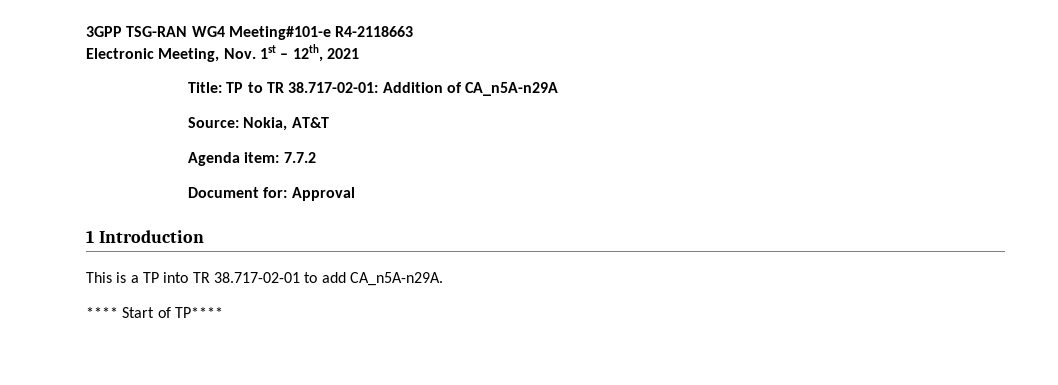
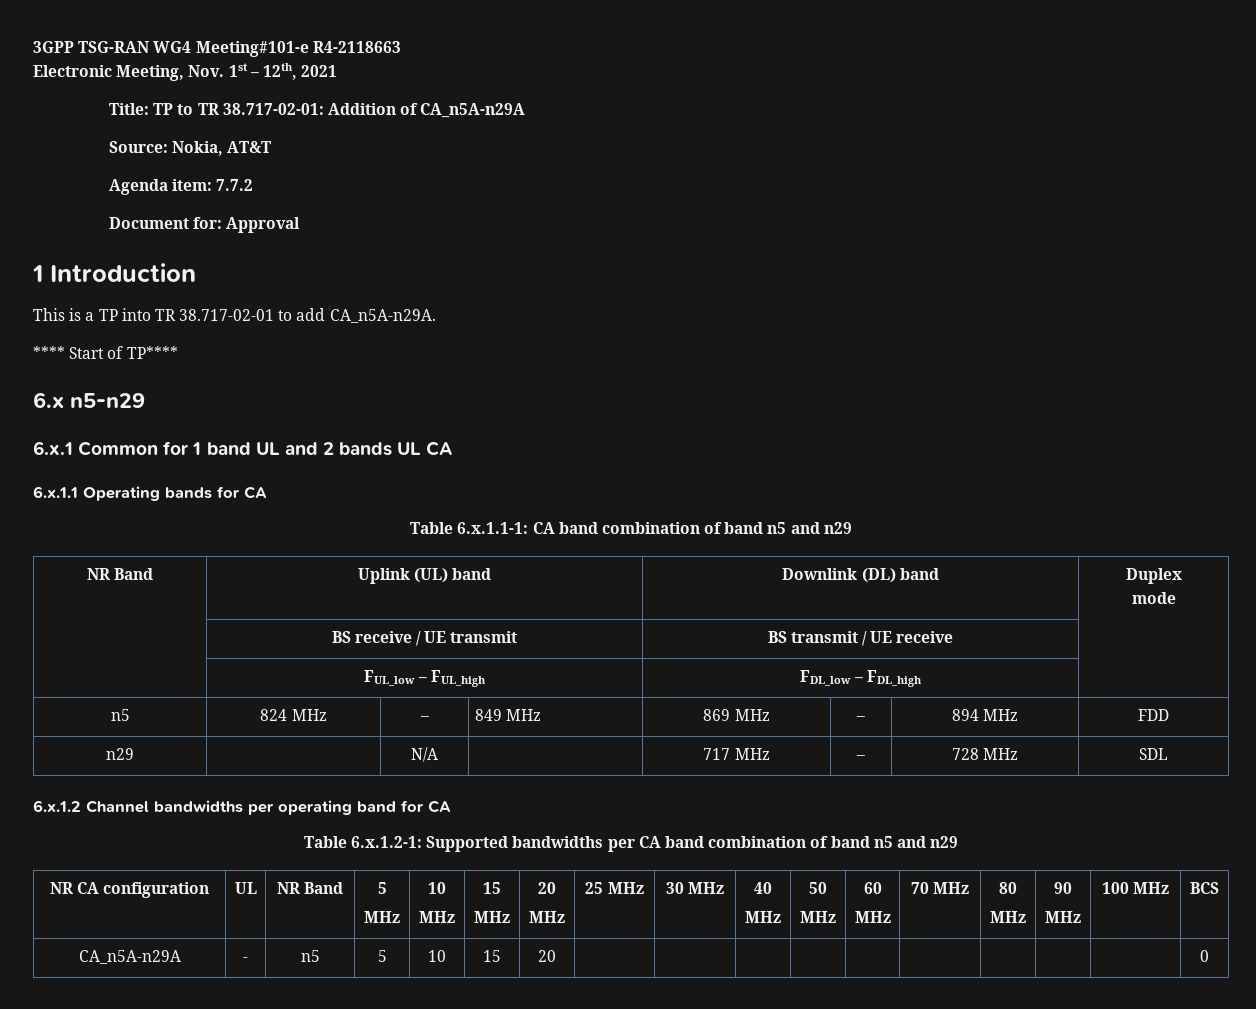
+ 6.x n5-n29
+ 6.x.1 Common for 1 band UL and 2 bands UL CA
+ 6.x.1.1 Operating bands for CA
+ Table 6.x.1.1-1: CA band combination of band n5 and n29
+ NR Band | Uplink (UL) band | Downlink (DL) band | Duplex
+ mode
+ | BS receive / UE transmit | BS transmit / UE receive |
+ | FUL_low – FUL_high | FDL_low – FDL_high |
+ n5 | 824 MHz | – | 849 MHz | 869 MHz | – | 894 MHz | FDD
+ n29 | | N/A | | 717 MHz | – | 728 MHz | SDL
+ 6.x.1.2 Channel bandwidths per operating band for CA
+ Table 6.x.1.2-1: Supported bandwidths per CA band combination of band n5 and n29
+ NR CA configuration | UL | NR Band | 5
+ MHz | 10
+ MHz | 15
+ MHz | 20
+ MHz | 25 MHz | 30 MHz | 40
+ MHz | 50
+ MHz | 60
+ MHz | 70 MHz | 80
+ MHz | 90
+ MHz | 100 MHz | BCS
+ CA_n5A-n29A | - | n5 | 5 | 10 | 15 | 20 | | | | | | | | | | 0

